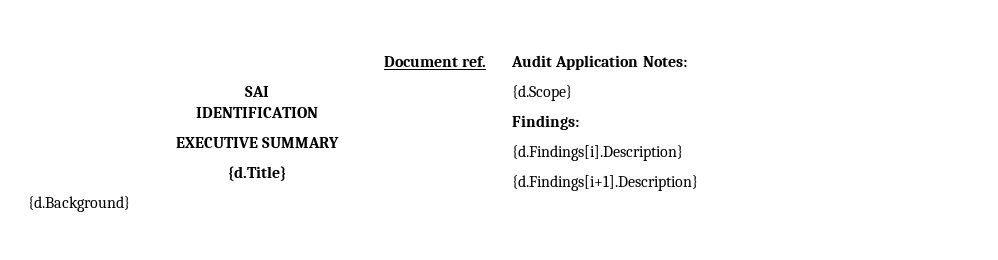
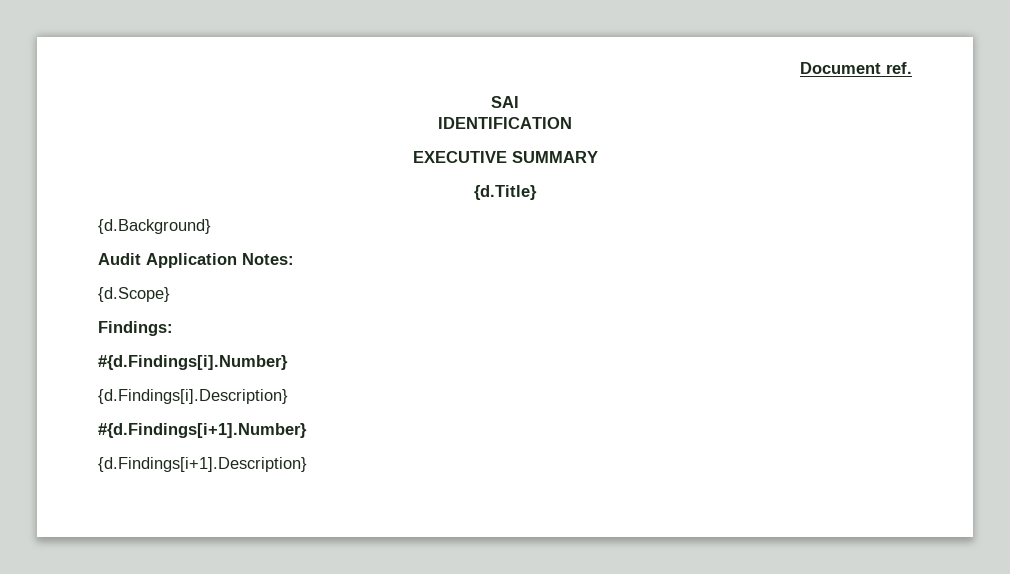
+ #{d.Findings[i].Number}
+ #{d.Findings[i+1].Number}

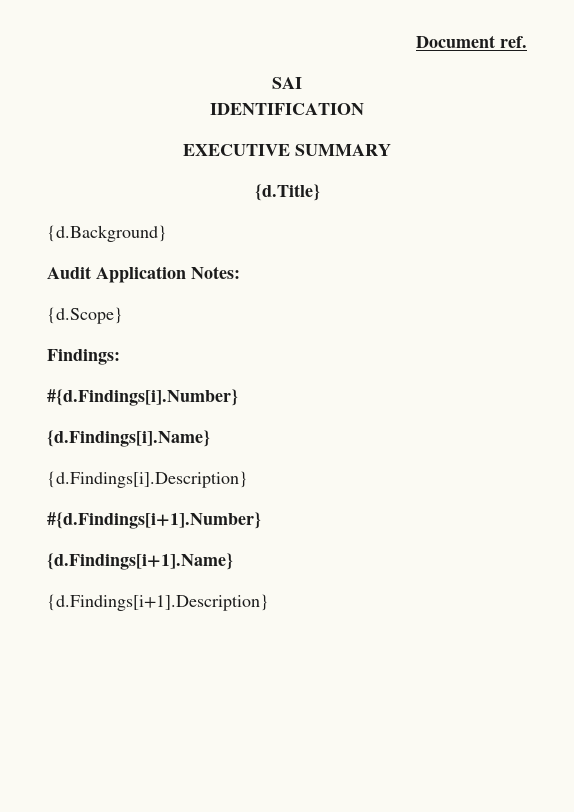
+ {d.Findings[i].Name}
+ {d.Findings[i+1].Name}

